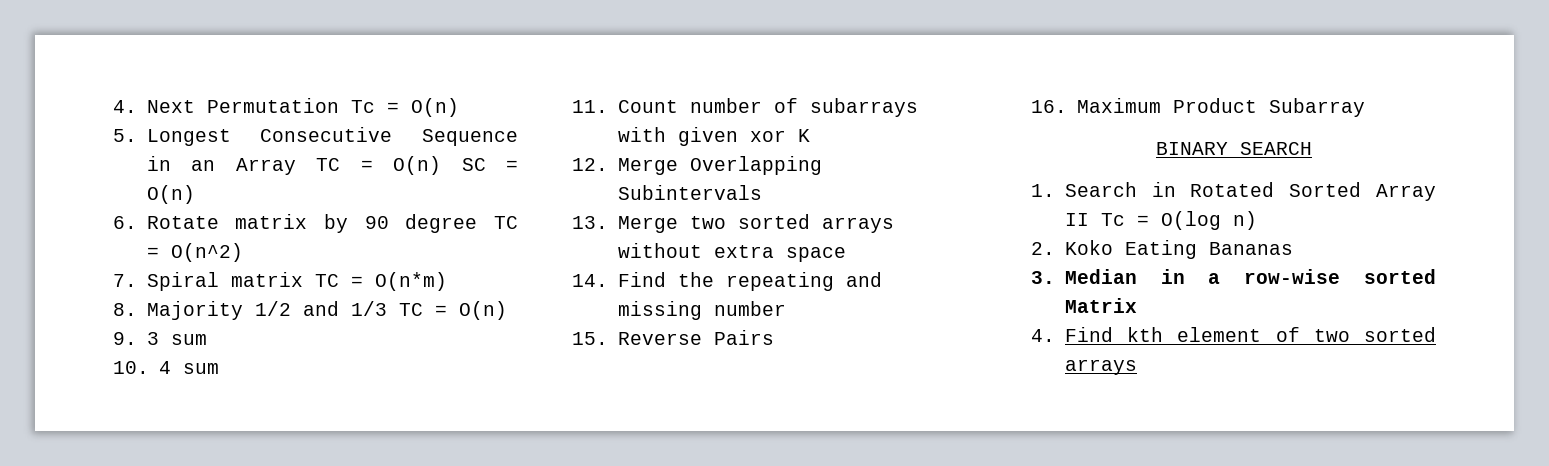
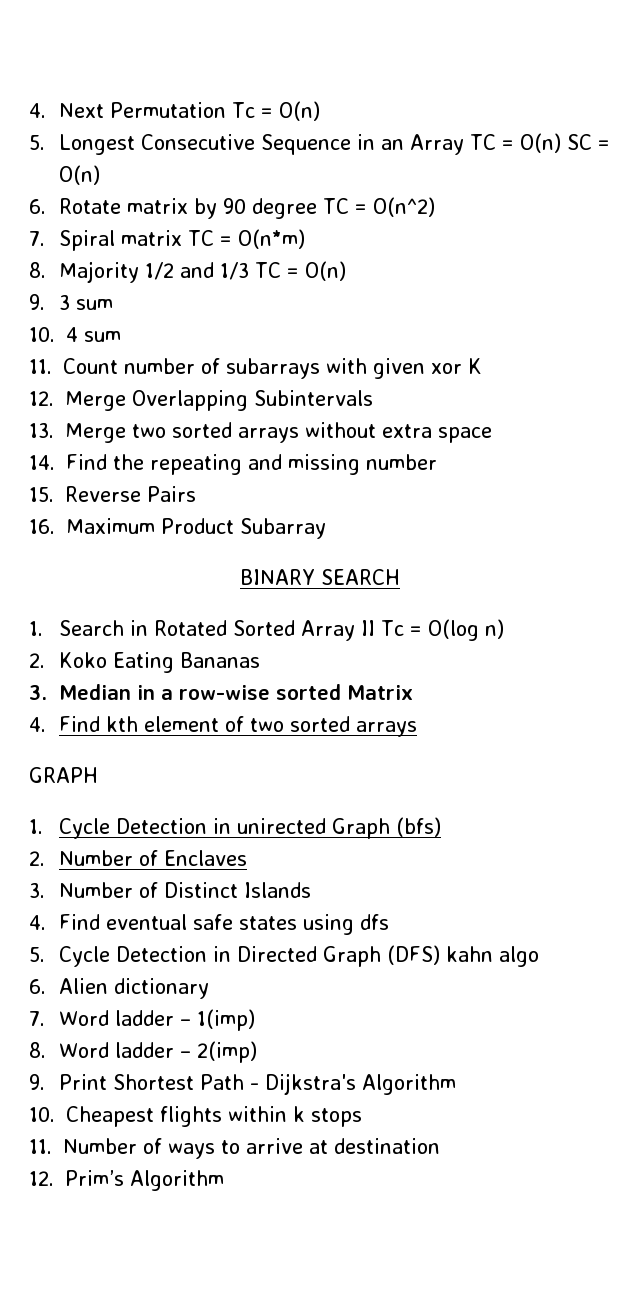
+ GRAPH
+ 1. Cycle Detection in unirected Graph (bfs)
+ 2. Number of Enclaves
+ 3. Number of Distinct Islands
+ 4. Find eventual safe states using dfs
+ 5. Cycle Detection in Directed Graph (DFS) kahn algo
+ 6. Alien dictionary
+ 7. Word ladder – 1(imp)
+ 8. Word ladder – 2(imp)
+ 9. Print Shortest Path - Dijkstra's Algorithm
+ 10. Cheapest flights within k stops
+ 11. Number of ways to arrive at destination
+ 12. Prim’s Algorithm

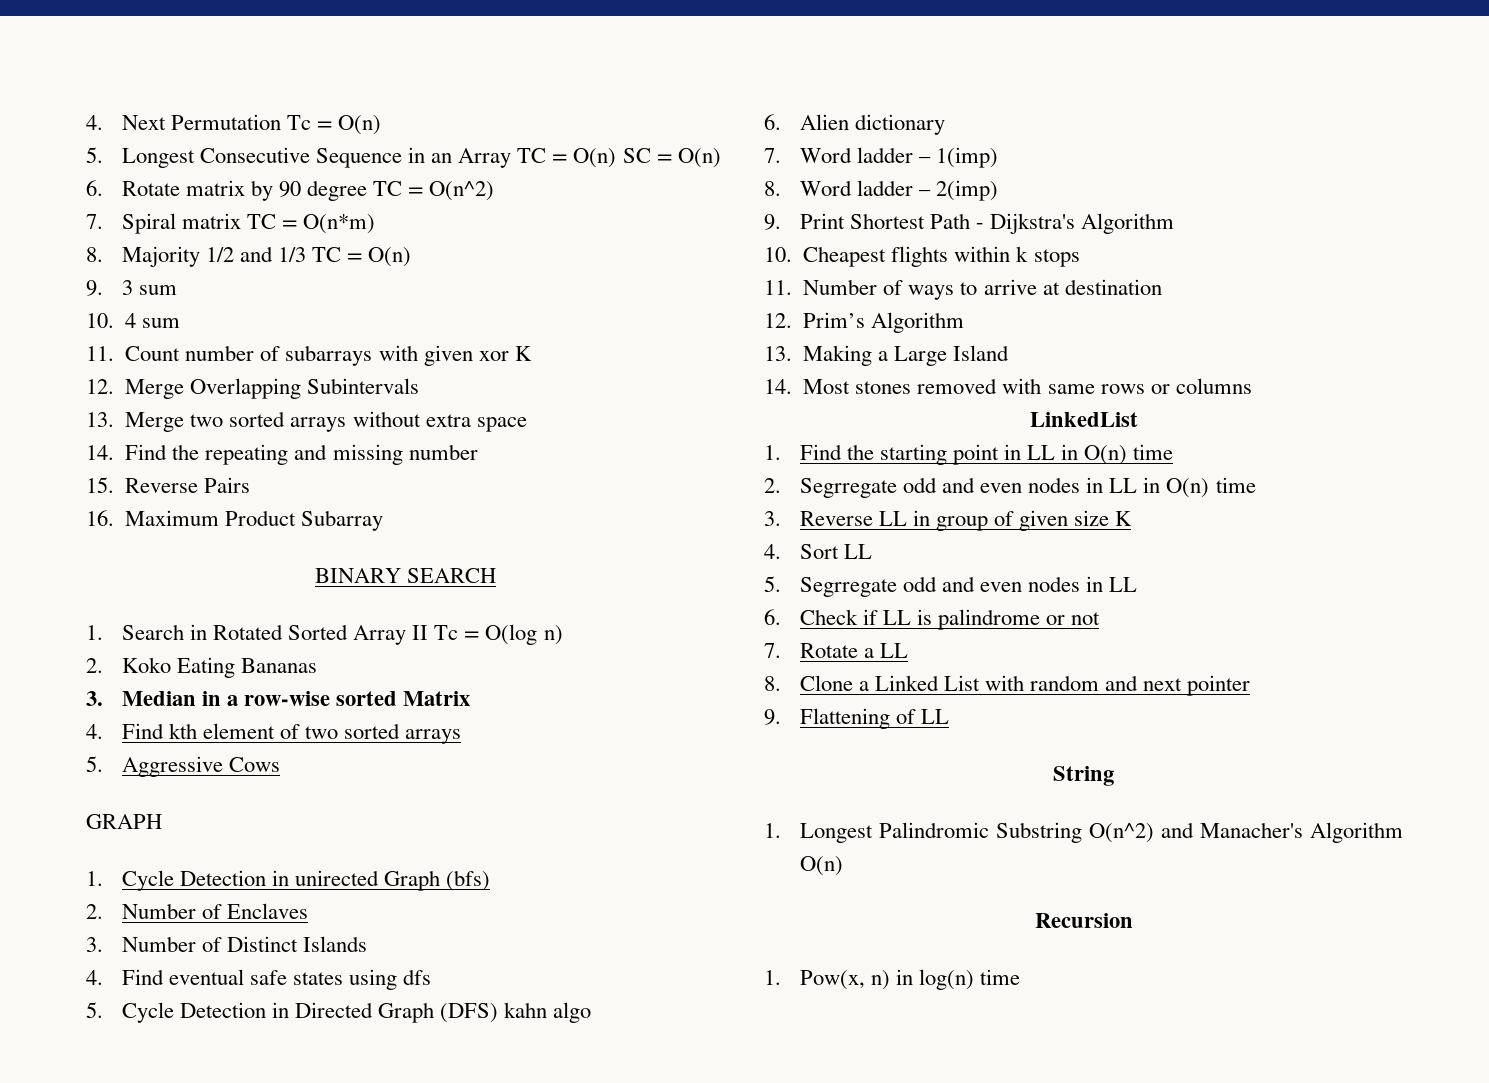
+ 5. Aggressive Cows
+ 13. Making a Large Island
+ 14. Most stones removed with same rows or columns
+ LinkedList
+ 1. Find the starting point in LL in O(n) time
+ 2. Segrregate odd and even nodes in LL in O(n) time
+ 3. Reverse LL in group of given size K
+ 4. Sort LL
+ 5. Segrregate odd and even nodes in LL
+ 6. Check if LL is palindrome or not
+ 7. Rotate a LL
+ 8. Clone a Linked List with random and next pointer
+ 9. Flattening of LL
+ String
+ 1. Longest Palindromic Substring O(n^2) and Manacher's Algorithm O(n)
+ Recursion
+ 1. Pow(x, n) in log(n) time

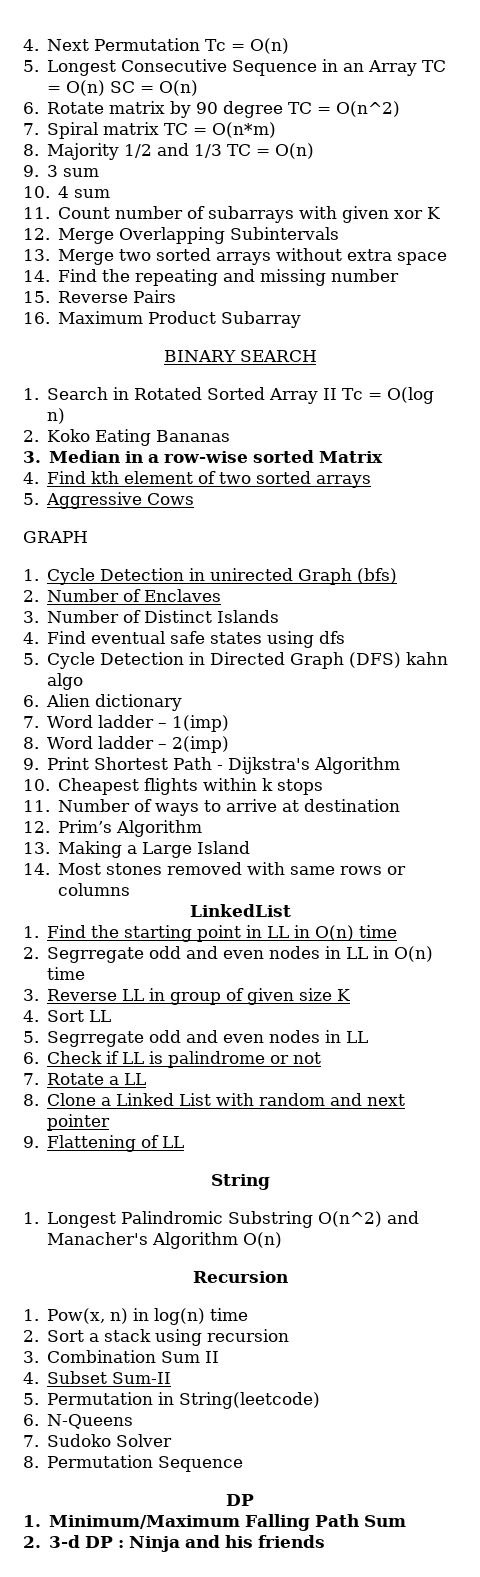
+ 2. Sort a stack using recursion
+ 3. Combination Sum II
+ 4. Subset Sum-II
+ 5. Permutation in String(leetcode)
+ 6. N-Queens
+ 7. Sudoko Solver
+ 8. Permutation Sequence
+ DP
+ 1. Minimum/Maximum Falling Path Sum
+ 2. 3-d DP : Ninja and his friends

